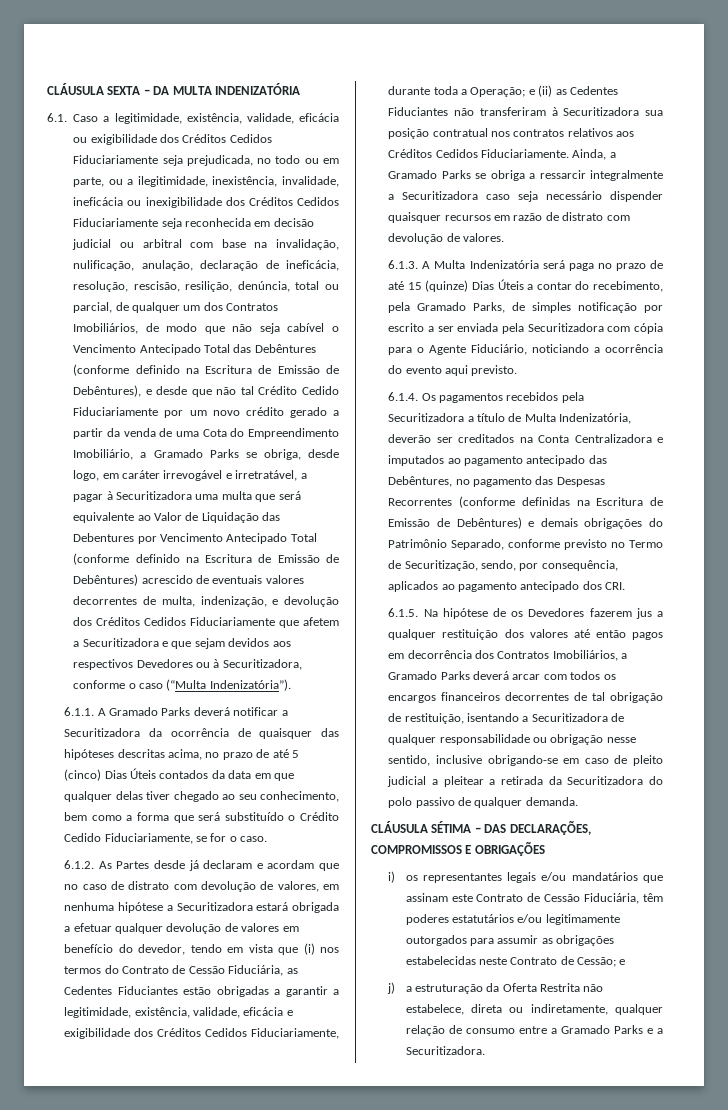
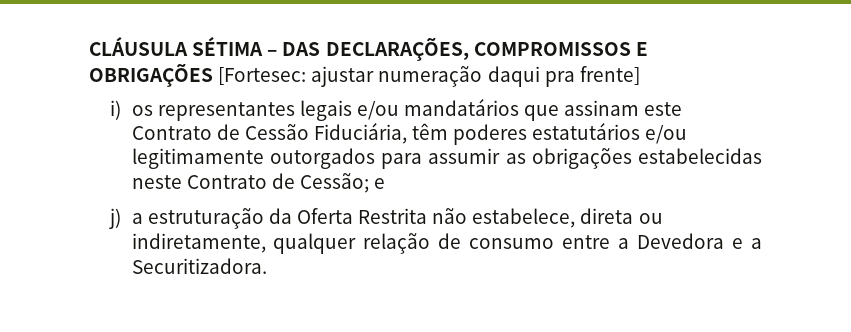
- CLÁUSULA SEXTA – DA MULTA INDENIZATÓRIA
- 6.1. Caso a legitimidade, existência, validade, eficácia ou exigibilidade dos Créditos Cedidos Fiduciariamente seja prejudicada, no todo ou em parte, ou a ilegitimidade, inexistência, invalidade, ineficácia ou inexigibilidade dos Créditos Cedidos Fiduciariamente seja reconhecida em decisão judicial ou arbitral com base na invalidação, nulificação, anulação, declaração de ineficácia, resolução, rescisão, resilição, denúncia, total ou parcial, de qualquer um dos Contratos Imobiliários, de modo que não seja cabível o Vencimento Antecipado Total das Debêntures (conforme definido na Escritura de Emissão de Debêntures), e desde que não tal Crédito Cedido Fiduciariamente por um novo crédito gerado a partir da venda de uma Cota do Empreendimento Imobiliário, a Gramado Parks se obriga, desde logo, em caráter irrevogável e irretratável, a pagar à Securitizadora uma multa que será equivalente ao Valor de Liquidação das Debentures por Vencimento Antecipado Total (conforme definido na Escritura de Emissão de Debêntures) acrescido de eventuais valores decorrentes de multa, indenização, e devolução dos Créditos Cedidos Fiduciariamente que afetem a Securitizadora e que sejam devidos aos respectivos Devedores ou à Securitizadora, conforme o caso (“Multa Indenizatória”).
- 6.1.1. A Gramado Parks deverá notificar a Securitizadora da ocorrência de quaisquer das hipóteses descritas acima, no prazo de até 5 (cinco) Dias Úteis contados da data em que qualquer delas tiver chegado ao seu conhecimento, bem como a forma que será substituído o Crédito Cedido Fiduciariamente, se for o caso.
- 6.1.2. As Partes desde já declaram e acordam que no caso de distrato com devolução de valores, em nenhuma hipótese a Securitizadora estará obrigada a efetuar qualquer devolução de valores em benefício do devedor, tendo em vista que (i) nos termos do Contrato de Cessão Fiduciária, as Cedentes Fiduciantes estão obrigadas a garantir a legitimidade, existência, validade, eficácia e exigibilidade dos Créditos Cedidos Fiduciariamente, durante toda a Operação; e (ii) as Cedentes Fiduciantes não transferiram à Securitizadora sua posição contratual nos contratos relativos aos Créditos Cedidos Fiduciariamente. Ainda, a Gramado Parks se obriga a ressarcir integralmente a Securitizadora caso seja necessário dispender quaisquer recursos em razão de distrato com devolução de valores.
- 6.1.3. A Multa Indenizatória será paga no prazo de até 15 (quinze) Dias Úteis a contar do recebimento, pela Gramado Parks, de simples notificação por escrito a ser enviada pela Securitizadora com cópia para o Agente Fiduciário, noticiando a ocorrência do evento aqui previsto.
- 6.1.4. Os pagamentos recebidos pela Securitizadora a título de Multa Indenizatória, deverão ser creditados na Conta Centralizadora e imputados ao pagamento antecipado das Debêntures, no pagamento das Despesas Recorrentes (conforme definidas na Escritura de Emissão de Debêntures) e demais obrigações do Patrimônio Separado, conforme previsto no Termo de Securitização, sendo, por consequência, aplicados ao pagamento antecipado dos CRI.
- 6.1.5. Na hipótese de os Devedores fazerem jus a qualquer restituição dos valores até então pagos em decorrência dos Contratos Imobiliários, a Gramado Parks deverá arcar com todos os encargos financeiros decorrentes de tal obrigação de restituição, isentando a Securitizadora de qualquer responsabilidade ou obrigação nesse sentido, inclusive obrigando-se em caso de pleito judicial a pleitear a retirada da Securitizadora do polo passivo de qualquer demanda.
- CLÁUSULA SÉTIMA – DAS DECLARAÇÕES, COMPROMISSOS E OBRIGAÇÕES
+ CLÁUSULA SÉTIMA – DAS DECLARAÇÕES, COMPROMISSOS E OBRIGAÇÕES [Fortesec: ajustar numeração daqui pra frente]
- j) a estruturação da Oferta Restrita não estabelece, direta ou indiretamente, qualquer relação de consumo entre a Gramado Parks e a Securitizadora.
+ j) a estruturação da Oferta Restrita não estabelece, direta ou indiretamente, qualquer relação de consumo entre a Devedora e a Securitizadora.

